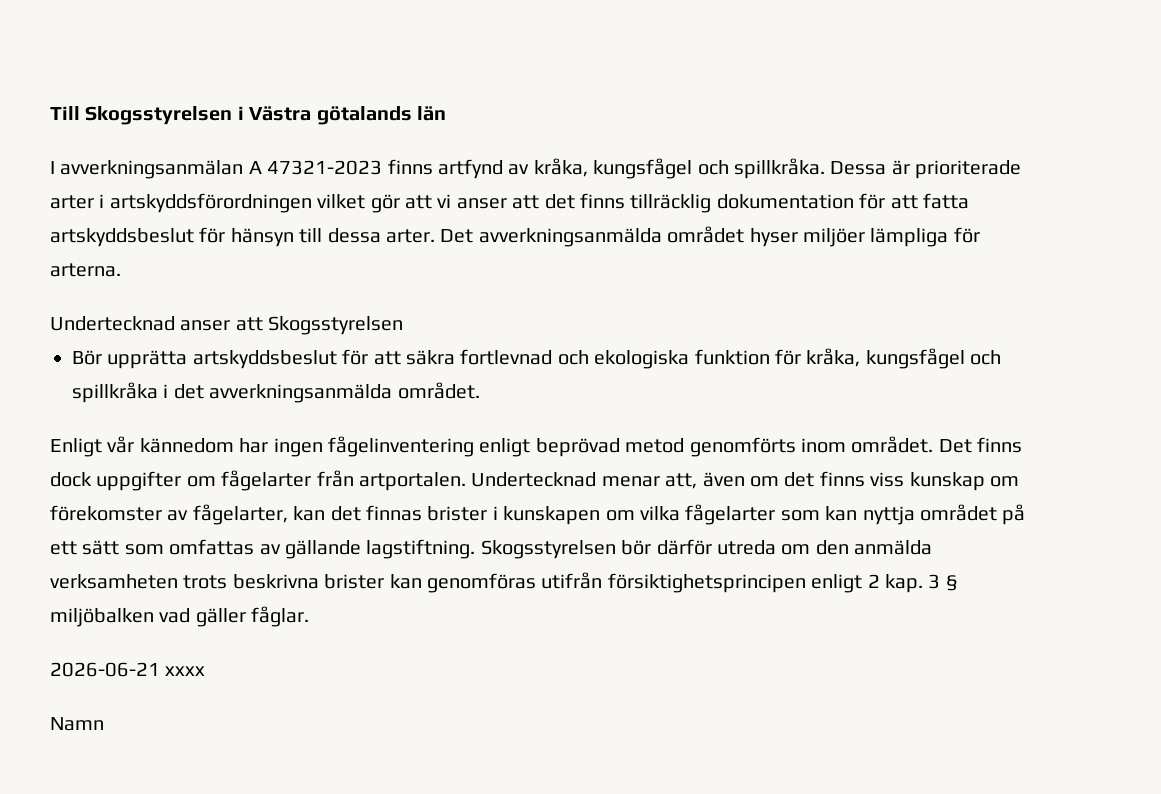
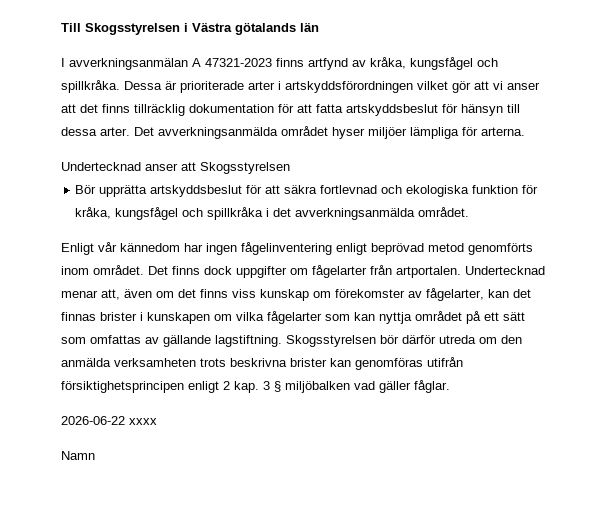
- 2026-06-21 xxxx
+ 2026-06-22 xxxx

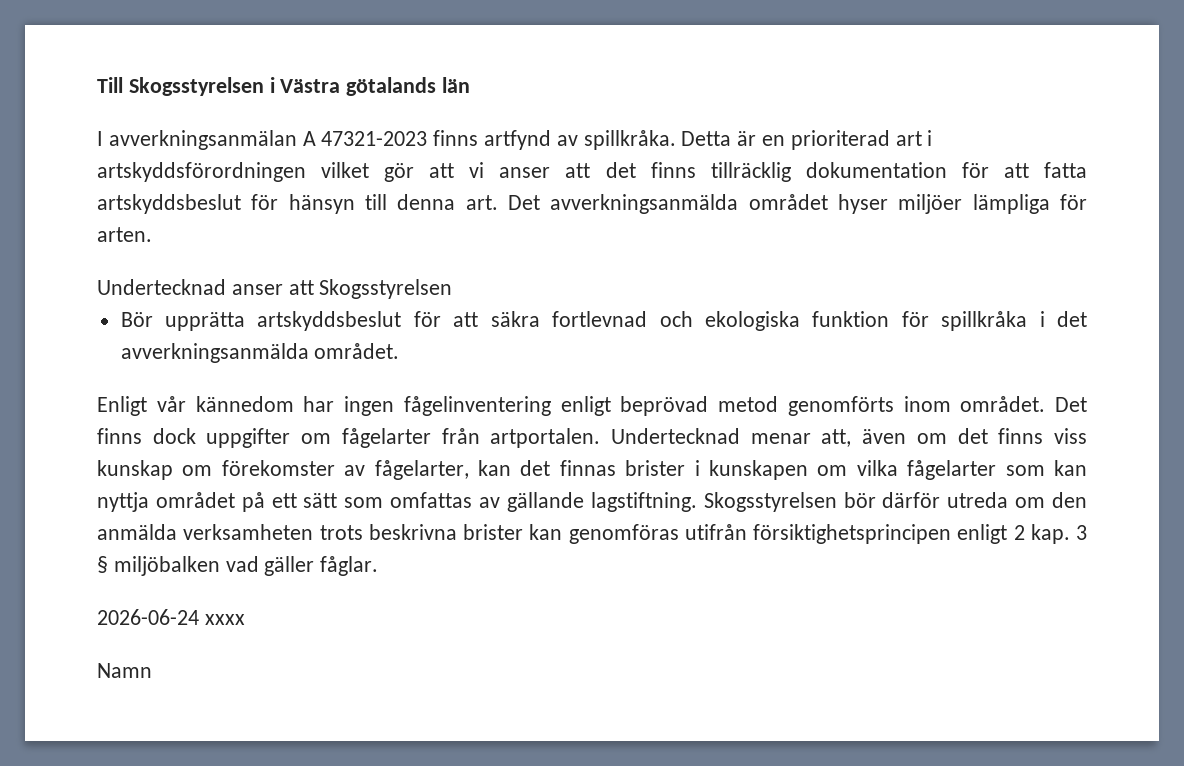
- I avverkningsanmälan A 47321-2023 finns artfynd av kråka, kungsfågel och spillkråka. Dessa är prioriterade arter i artskyddsförordningen vilket gör att vi anser att det finns tillräcklig dokumentation för att fatta artskyddsbeslut för hänsyn till dessa arter. Det avverkningsanmälda området hyser miljöer lämpliga för arterna.
+ I avverkningsanmälan A 47321-2023 finns artfynd av spillkråka. Detta är en prioriterad art i artskyddsförordningen vilket gör att vi anser att det finns tillräcklig dokumentation för att fatta artskyddsbeslut för hänsyn till denna art. Det avverkningsanmälda området hyser miljöer lämpliga för arten.
- Bör upprätta artskyddsbeslut för att säkra fortlevnad och ekologiska funktion för kråka, kungsfågel och spillkråka i det avverkningsanmälda området.
+ Bör upprätta artskyddsbeslut för att säkra fortlevnad och ekologiska funktion för spillkråka i det avverkningsanmälda området.
- 2026-06-22 xxxx
+ 2026-06-24 xxxx

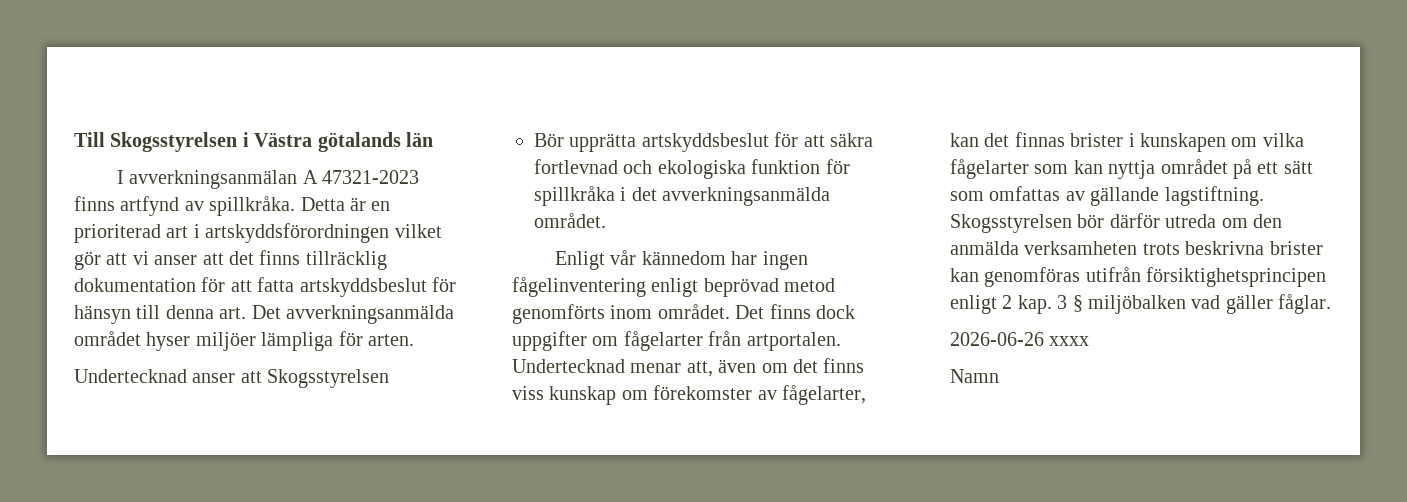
- 2026-06-24 xxxx
+ 2026-06-26 xxxx

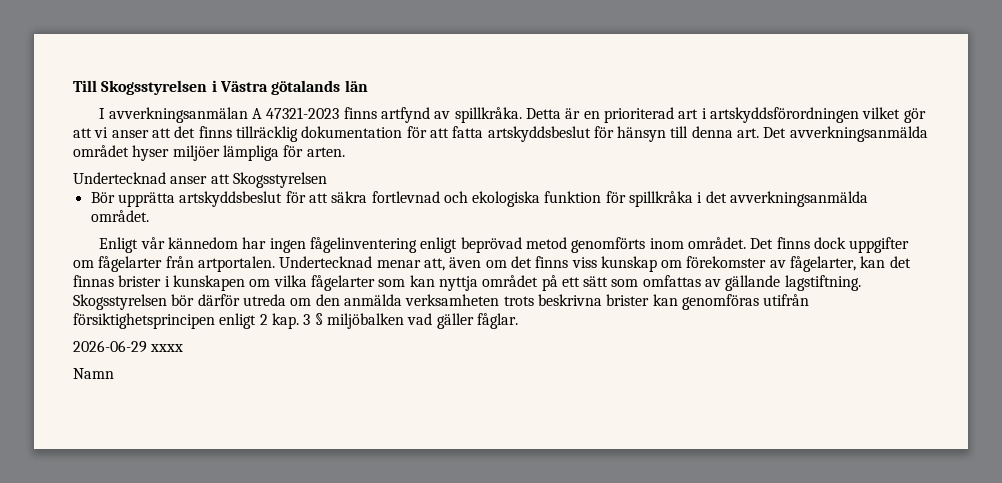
- 2026-06-26 xxxx
+ 2026-06-29 xxxx

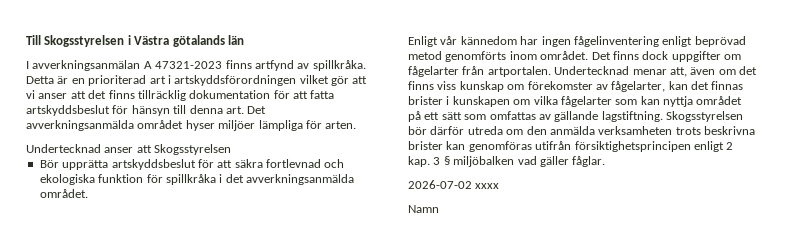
- 2026-06-29 xxxx
+ 2026-07-02 xxxx

